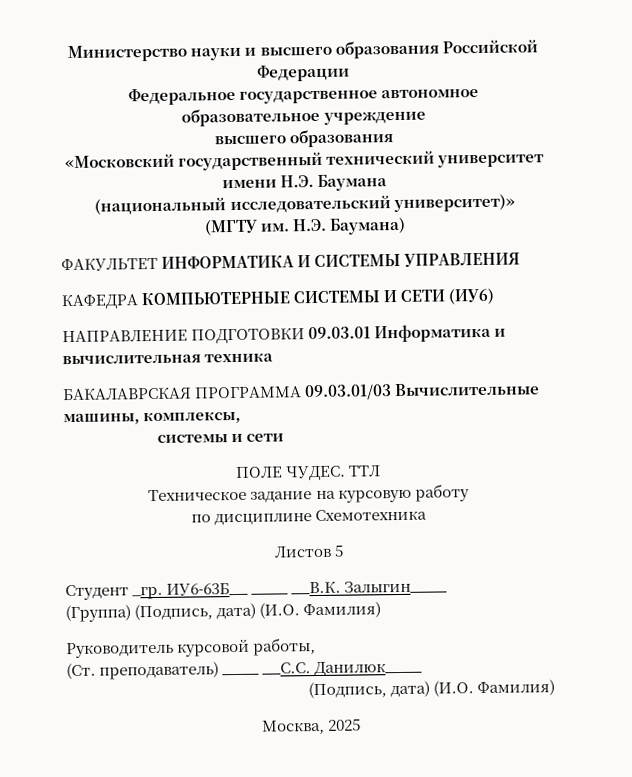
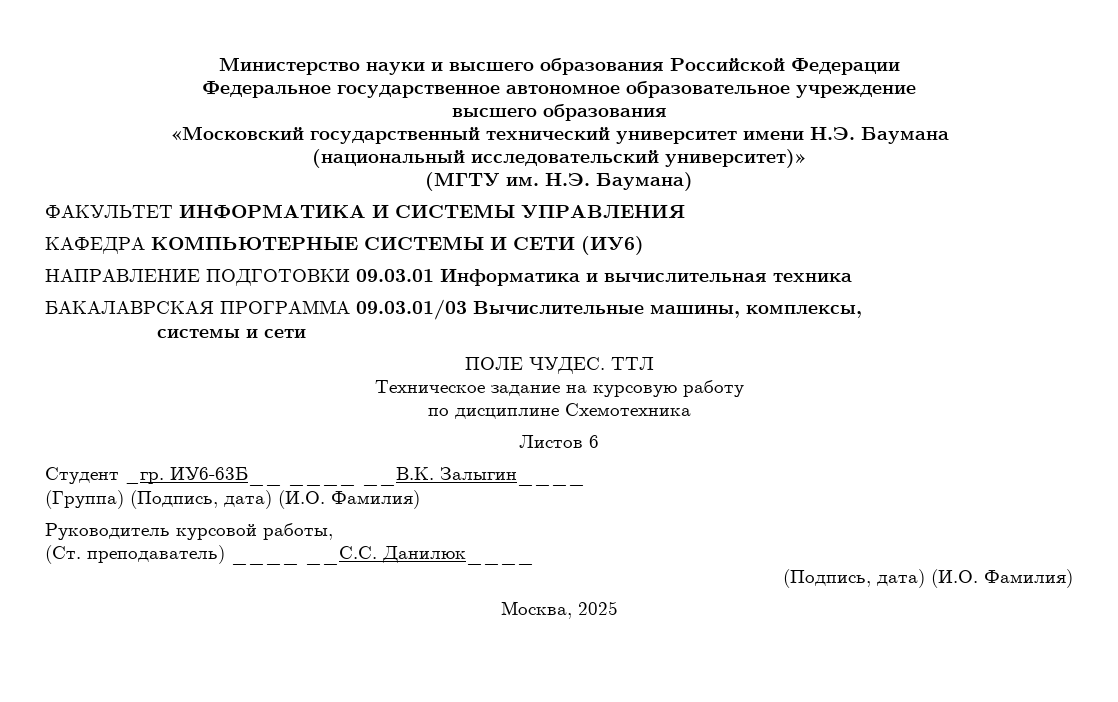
- Листов 5
+ Листов 6

